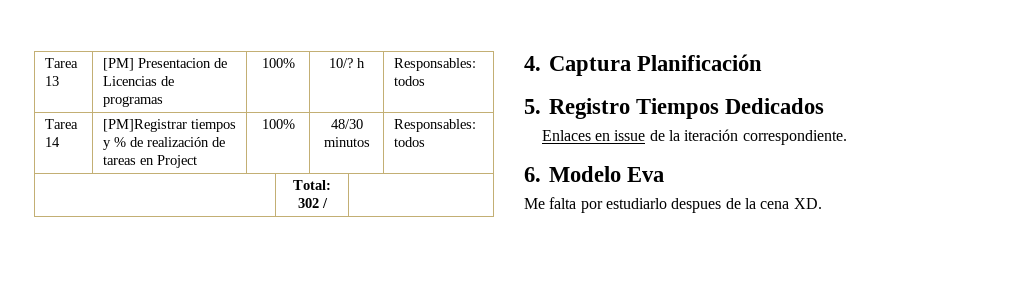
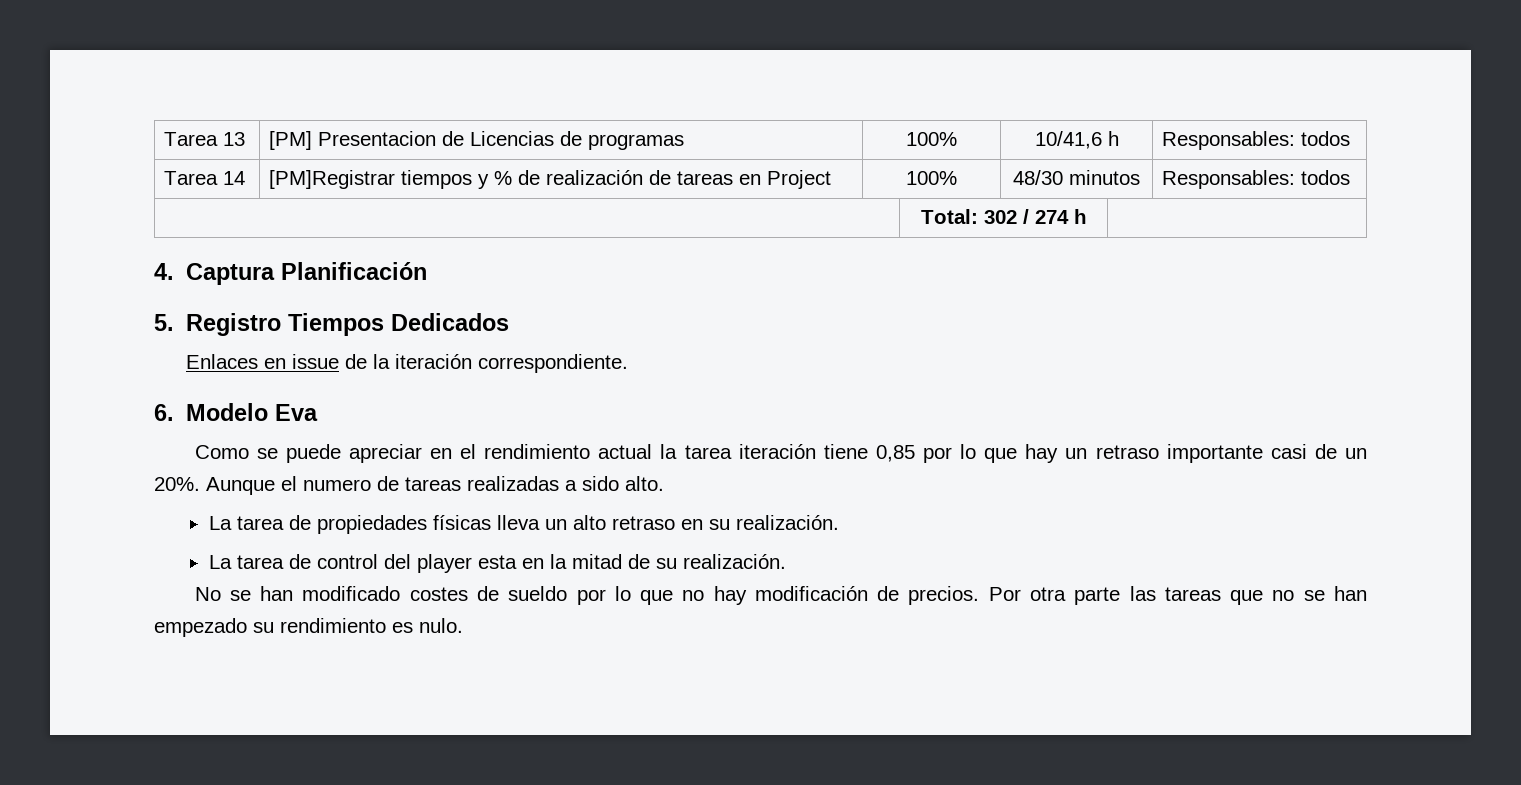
- Tarea 13 | [PM] Presentacion de Licencias de programas | 100% | 10/? h | Responsables: todos
+ Tarea 13 | [PM] Presentacion de Licencias de programas | 100% | 10/41,6 h | Responsables: todos
- | Total: 302 / |
+ | Total: 302 / 274 h |
- Me falta por estudiarlo despues de la cena XD.
+ Como se puede apreciar en el rendimiento actual la tarea iteración tiene 0,85 por lo que hay un retraso importante casi de un 20%. Aunque el numero de tareas realizadas a sido alto.
+ La tarea de propiedades físicas lleva un alto retraso en su realización.
+ La tarea de control del player esta en la mitad de su realización.
+ No se han modificado costes de sueldo por lo que no hay modificación de precios. Por otra parte las tareas que no se han empezado su rendimiento es nulo.

